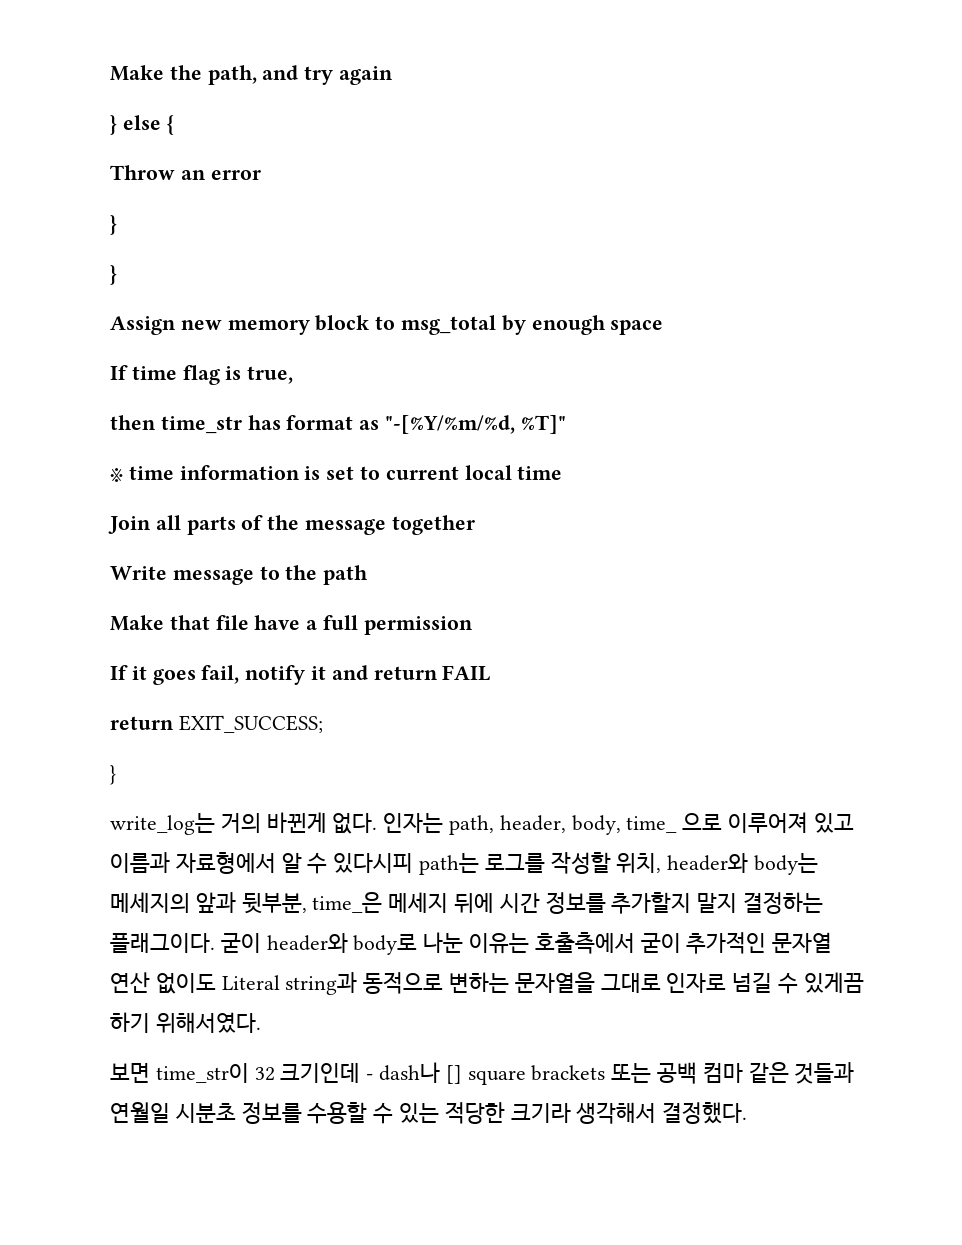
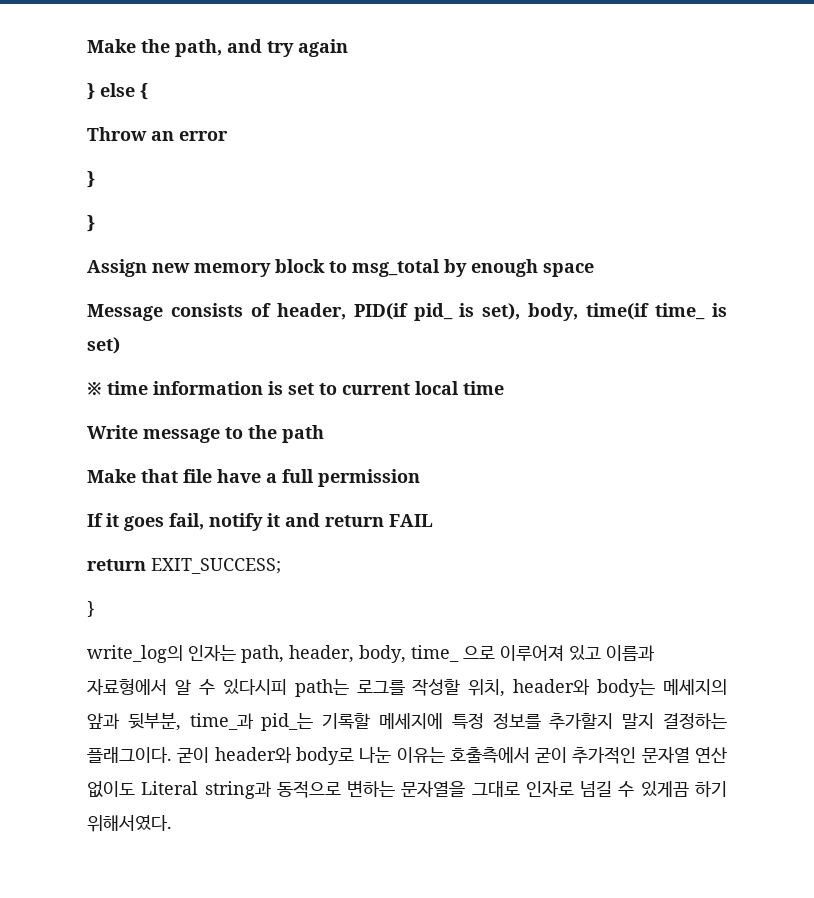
- If time flag is true,
- then time_str has format as "-[%Y/%m/%d, %T]"
+ Message consists of header, PID(if pid_ is set), body, time(if time_ is set)
- Join all parts of the message together
- write_log는 거의 바뀐게 없다. 인자는 path, header, body, time_ 으로 이루어져 있고 이름과 자료형에서 알 수 있다시피 path는 로그를 작성할 위치, header와 body는 메세지의 앞과 뒷부분, time_은 메세지 뒤에 시간 정보를 추가할지 말지 결정하는 플래그이다.
+ write_log의 인자는 path, header, body, time_ 으로 이루어져 있고 이름과 자료형에서 알 수 있다시피 path는 로그를 작성할 위치, header와 body는 메세지의 앞과 뒷부분, time_과 pid_는 기록할 메세지에 특정 정보를 추가할지 말지 결정하는 플래그이다.
- 보면 time_str이 32 크기인데 - dash나 [] square brackets 또는 공백 컴마 같은 것들과 연월일 시분초 정보를 수용할 수 있는 적당한 크기라 생각해서 결정했다.

